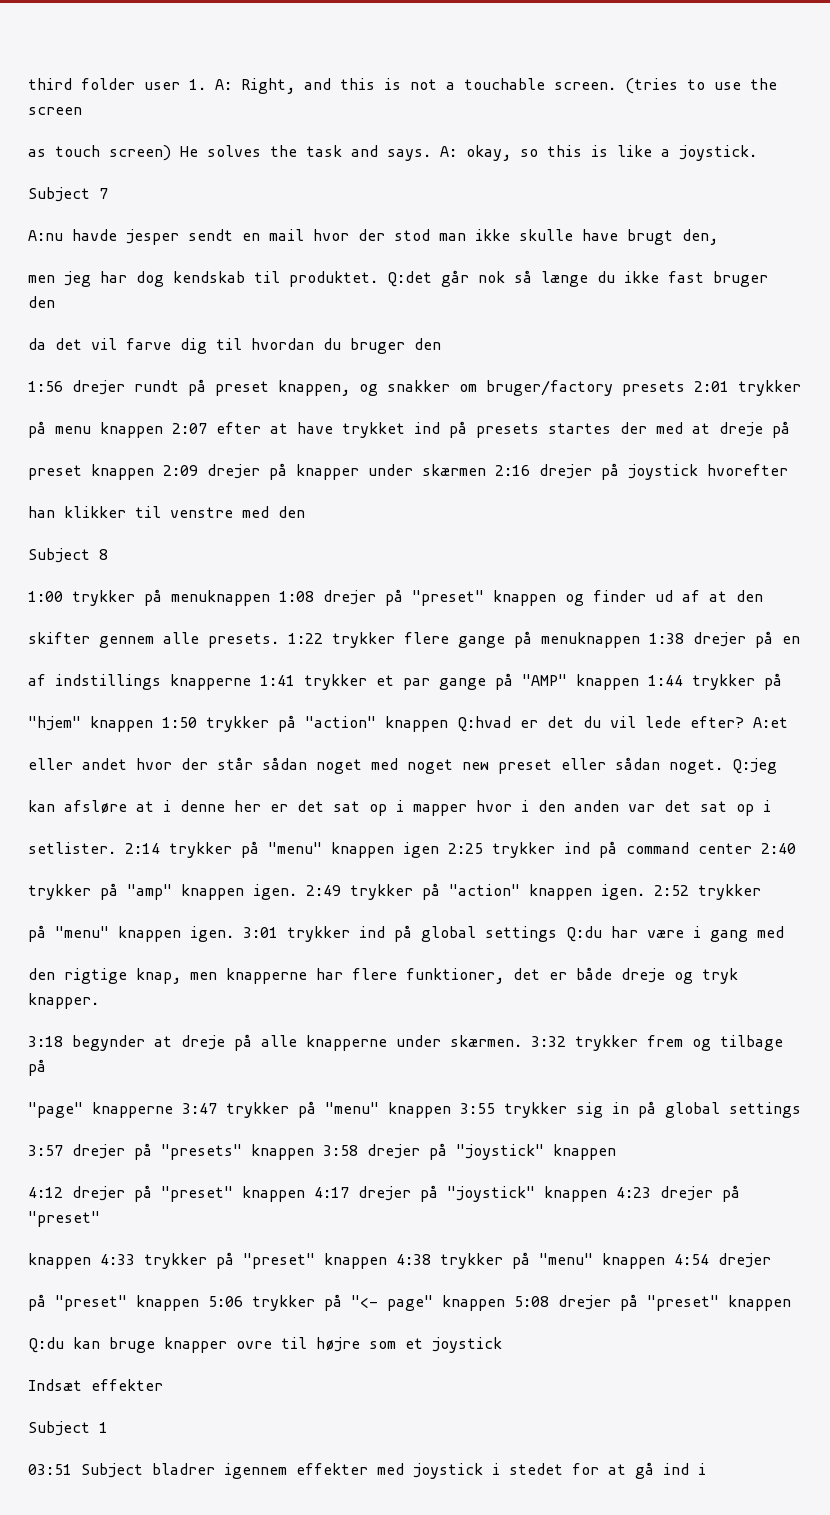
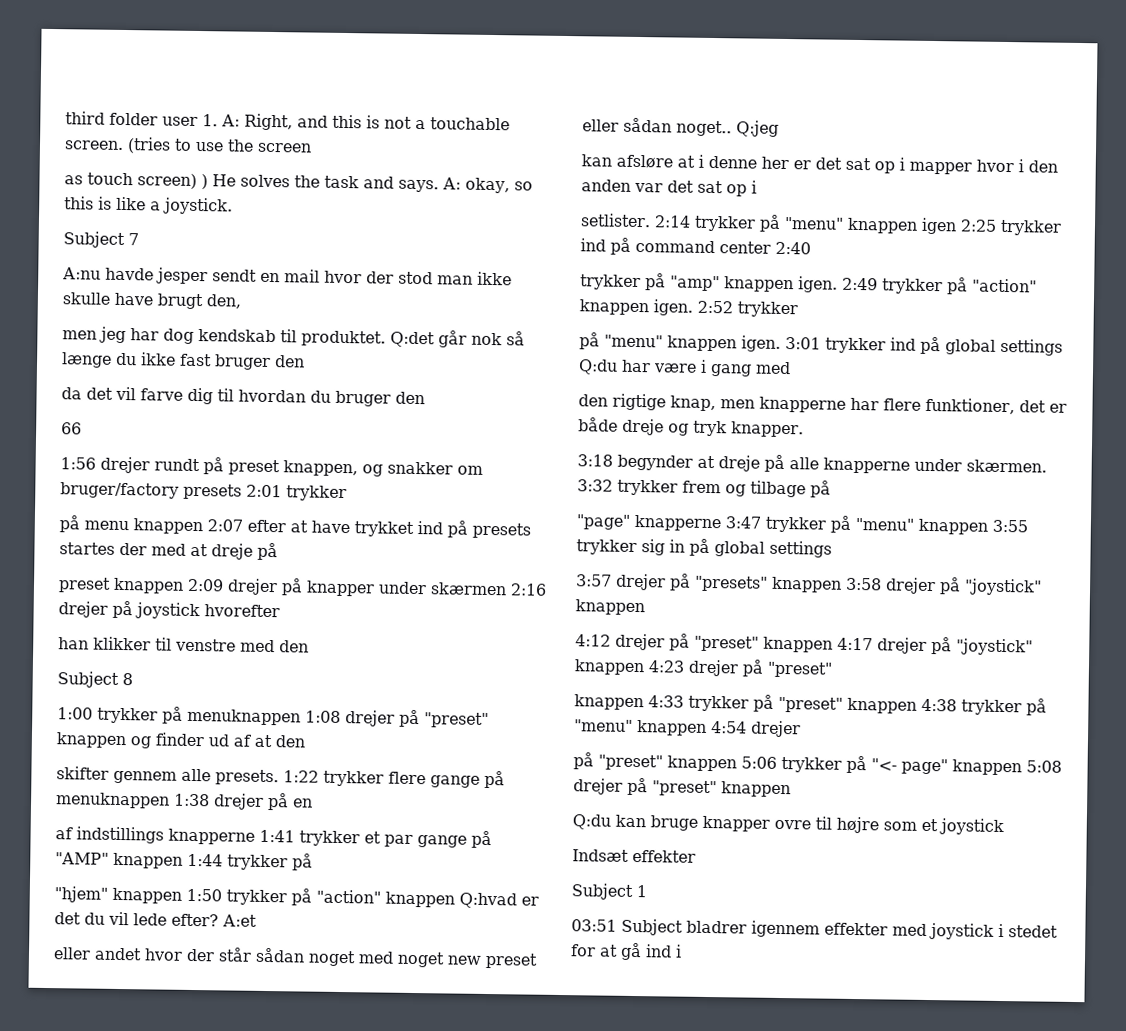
- as touch screen) He solves the task and says.
+ as touch screen) ) He solves the task and says.
+ 66
- eller andet hvor der står sådan noget med noget new preset eller sådan noget.
+ eller andet hvor der står sådan noget med noget new preset eller sådan noget..

